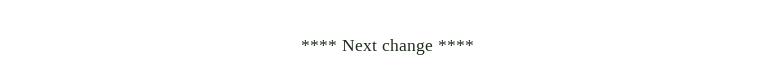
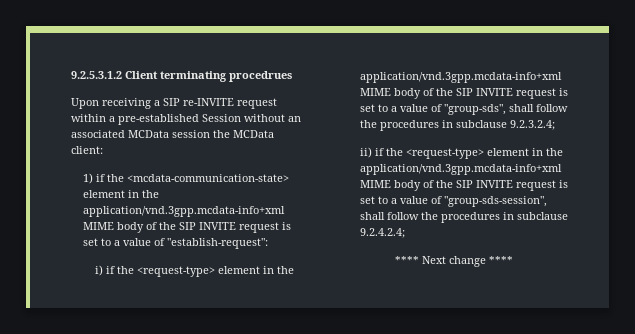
+ 9.2.5.3.1.2 Client terminating procedrues
+ Upon receiving a SIP re-INVITE request within a pre-established Session without an associated MCData session the MCData client:
+ 1) if the <mcdata-communication-state> element in the application/vnd.3gpp.mcdata-info+xml MIME body of the SIP INVITE request is set to a value of "establish-request":
+ i) if the <request-type> element in the application/vnd.3gpp.mcdata-info+xml MIME body of the SIP INVITE request is set to a value of "group-sds", shall follow the procedures in subclause 9.2.3.2.4;
+ ii) if the <request-type> element in the application/vnd.3gpp.mcdata-info+xml MIME body of the SIP INVITE request is set to a value of "group-sds-session", shall follow the procedures in subclause 9.2.4.2.4;

